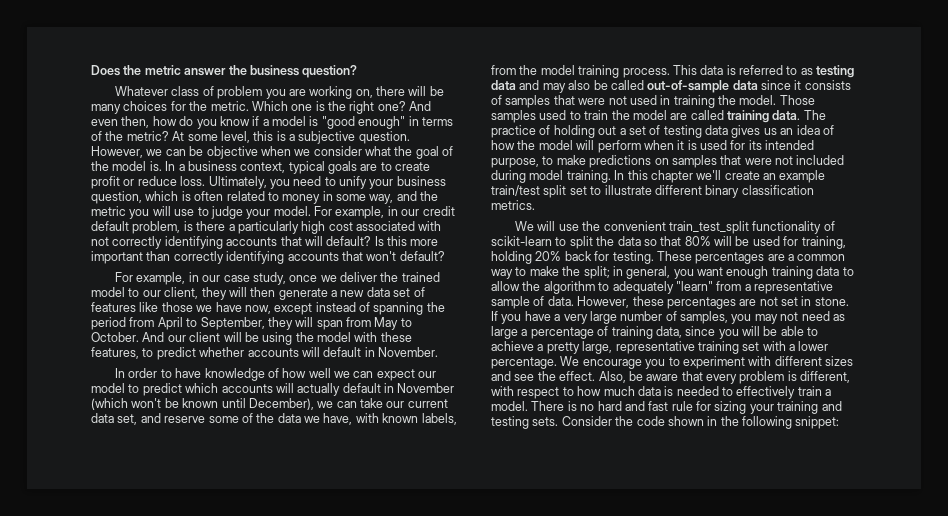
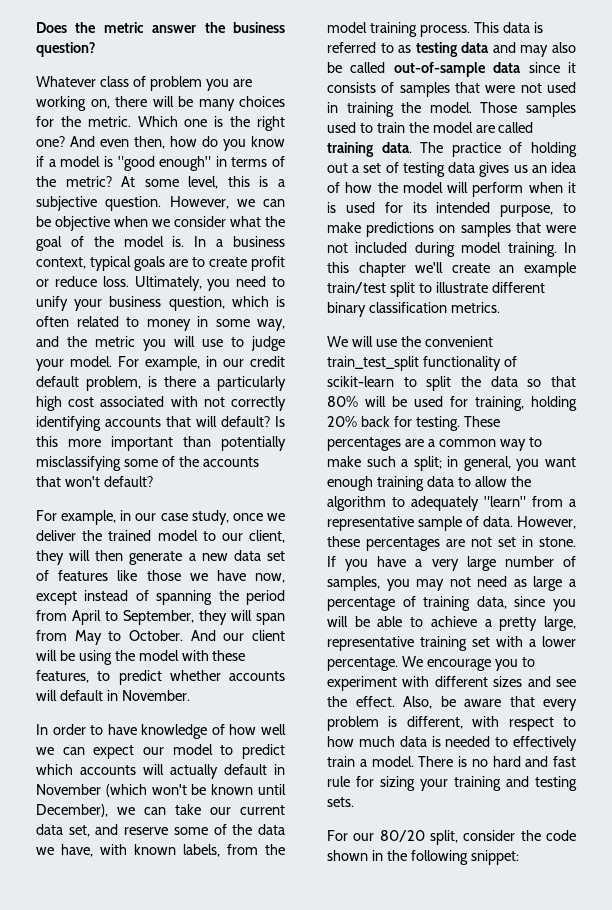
- Is this more important than correctly identifying accounts that won't default?
+ Is this more important than potentially misclassifying some of the accounts that won't default?
- In this chapter we'll create an example train/test split set to illustrate different binary classification metrics.
+ In this chapter we'll create an example train/test split to illustrate different binary classification metrics.
- These percentages are a common way to make the split; in general, you want enough training data to allow the algorithm to adequately "learn" from a representative sample of data.
+ These percentages are a common way to make such a split; in general, you want enough training data to allow the algorithm to adequately "learn" from a representative sample of data.
- There is no hard and fast rule for sizing your training and testing sets. Consider the code shown in the following snippet:
+ There is no hard and fast rule for sizing your training and testing sets.
+ For our 80/20 split, consider the code shown in the following snippet:

